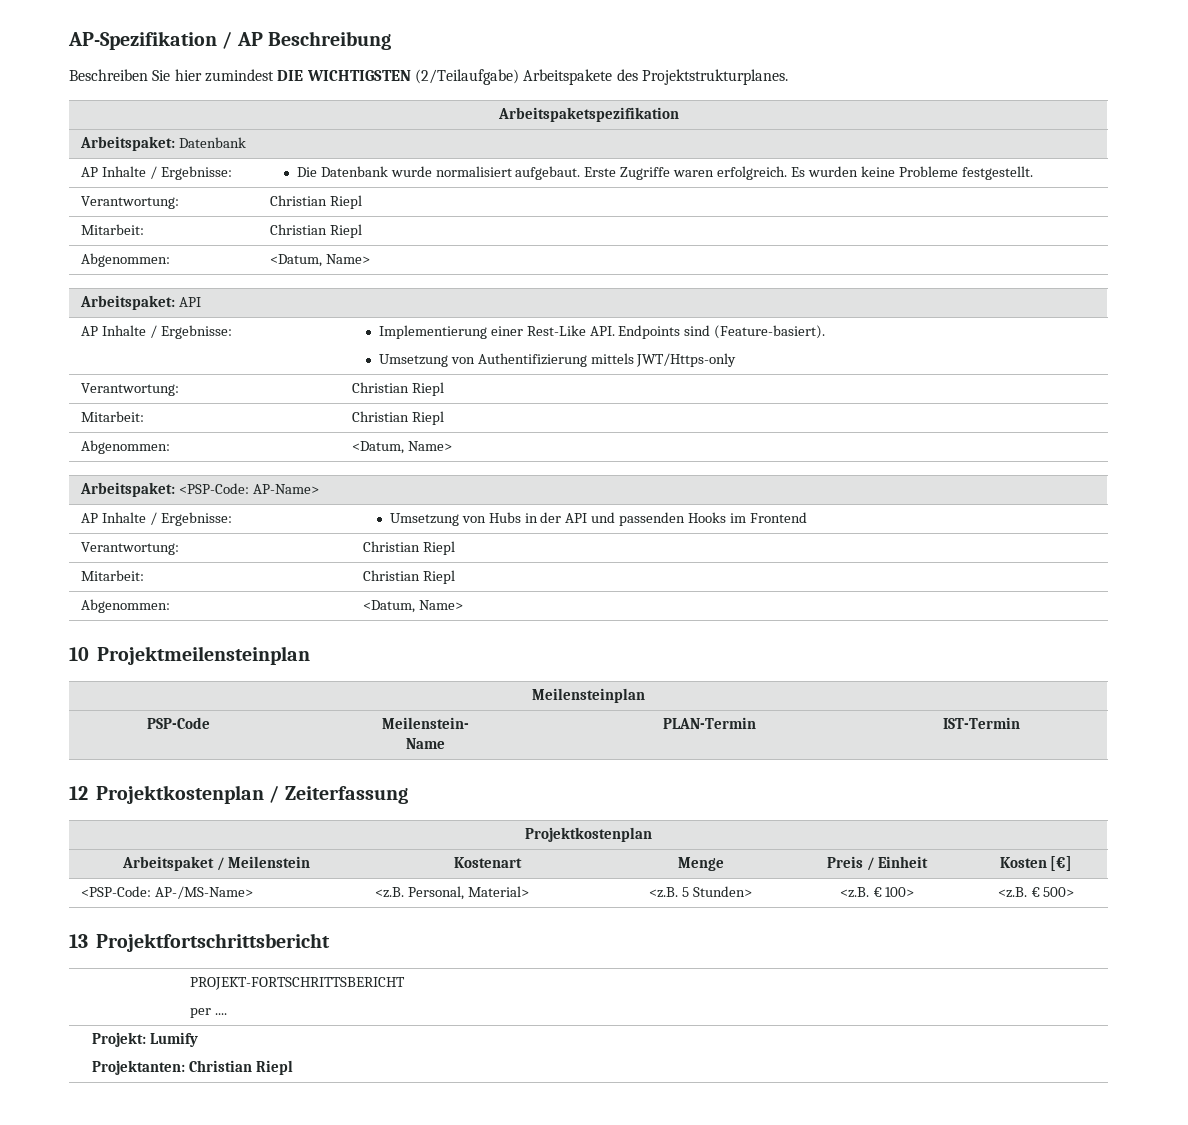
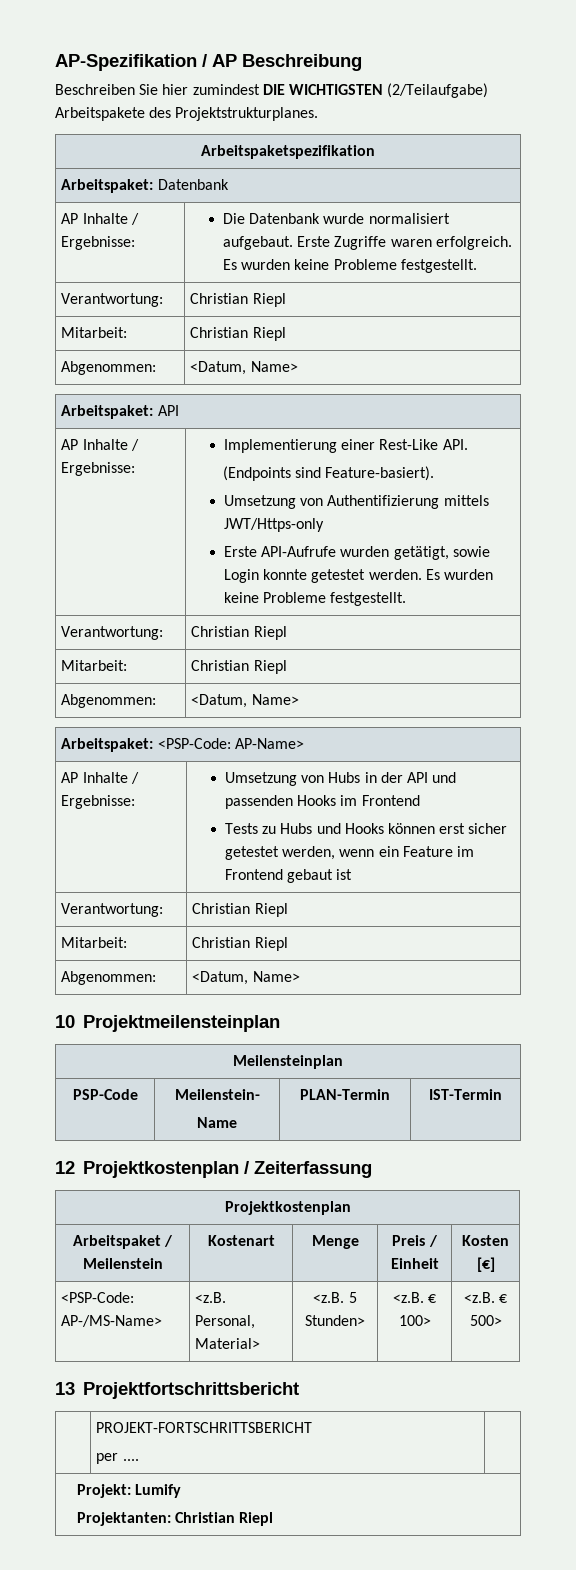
- AP Inhalte / Ergebnisse: | Implementierung einer Rest-Like API. Endpoints sind (Feature-basiert).
+ AP Inhalte / Ergebnisse: | Implementierung einer Rest-Like API.
+ (Endpoints sind Feature-basiert).
  Umsetzung von Authentifizierung mittels JWT/Https-only
+ Erste API-Aufrufe wurden getätigt, sowie Login konnte getestet werden. Es wurden keine Probleme festgestellt.
  AP Inhalte / Ergebnisse: | Umsetzung von Hubs in der API und passenden Hooks im Frontend
+ Tests zu Hubs und Hooks können erst sicher getestet werden, wenn ein Feature im Frontend gebaut ist

